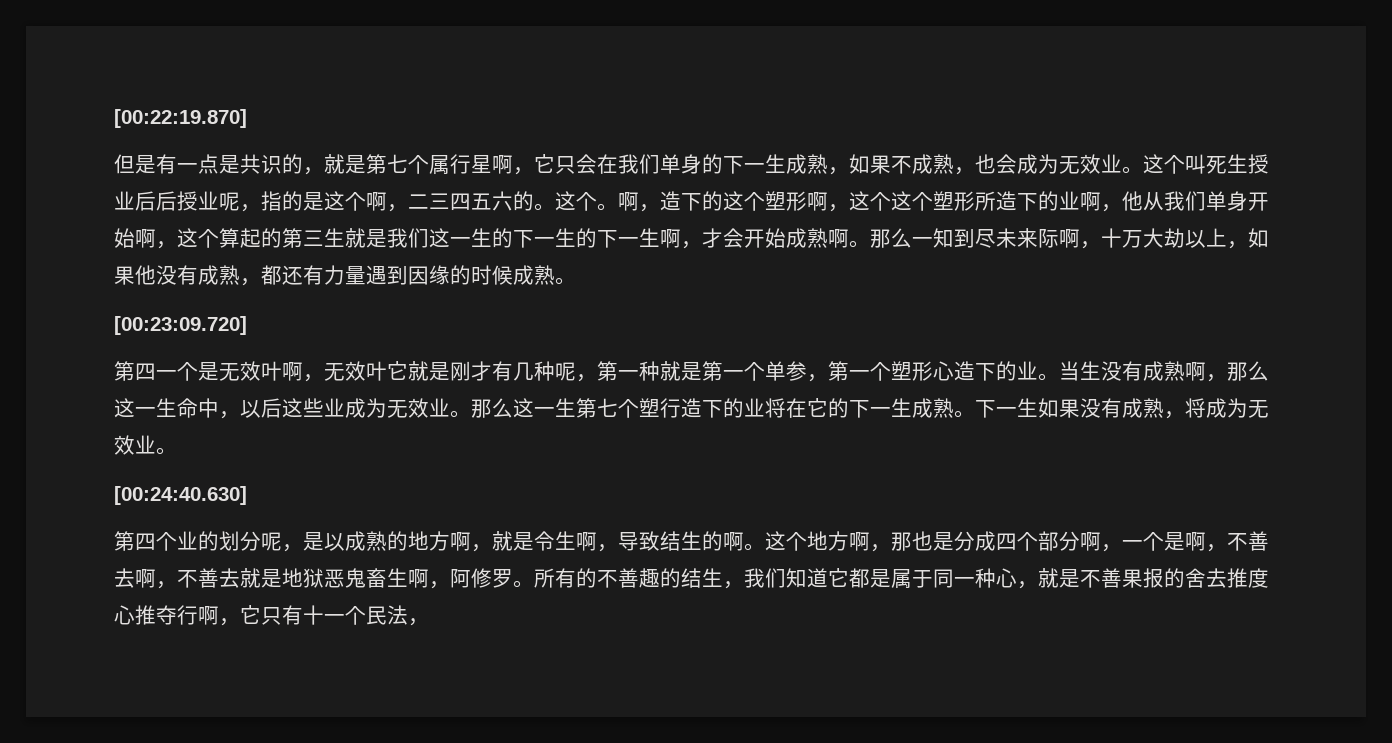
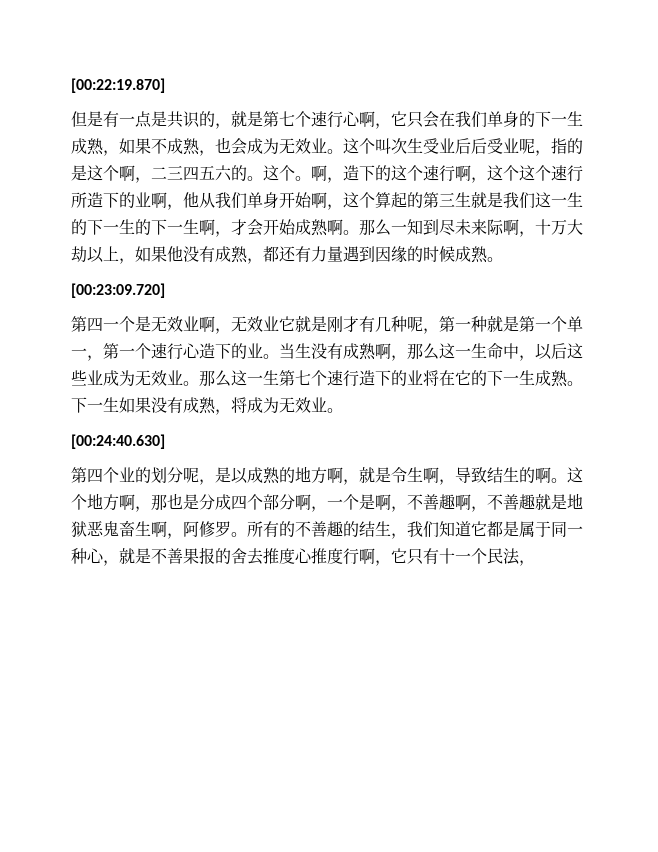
- 但是有一点是共识的，就是第七个属行星啊，它只会在我们单身的下一生成熟，如果不成熟，也会成为无效业。
+ 但是有一点是共识的，就是第七个速行心啊，它只会在我们单身的下一生成熟，如果不成熟，也会成为无效业。
- 这个叫死生授业后后授业呢，指的是这个啊，二三四五六的。
+ 这个叫次生受业后后受业呢，指的是这个啊，二三四五六的。
- 啊，造下的这个塑形啊，这个这个塑形所造下的业啊，他从我们单身开始啊，这个算起的第三生就是我们这一生的下一生的下一生啊，才会开始成熟啊。
+ 啊，造下的这个速行啊，这个这个速行所造下的业啊，他从我们单身开始啊，这个算起的第三生就是我们这一生的下一生的下一生啊，才会开始成熟啊。
- 第四一个是无效叶啊，无效叶它就是刚才有几种呢，第一种就是第一个单参，第一个塑形心造下的业。
+ 第四一个是无效业啊，无效业它就是刚才有几种呢，第一种就是第一个单一，第一个速行心造下的业。
- 那么这一生第七个塑行造下的业将在它的下一生成熟。
+ 那么这一生第七个速行造下的业将在它的下一生成熟。
- 这个地方啊，那也是分成四个部分啊，一个是啊，不善去啊，不善去就是地狱恶鬼畜生啊，阿修罗。
+ 这个地方啊，那也是分成四个部分啊，一个是啊，不善趣啊，不善趣就是地狱恶鬼畜生啊，阿修罗。
- 所有的不善趣的结生，我们知道它都是属于同一种心，就是不善果报的舍去推度心推夺行啊，它只有十一个民法，
+ 所有的不善趣的结生，我们知道它都是属于同一种心，就是不善果报的舍去推度心推度行啊，它只有十一个民法，

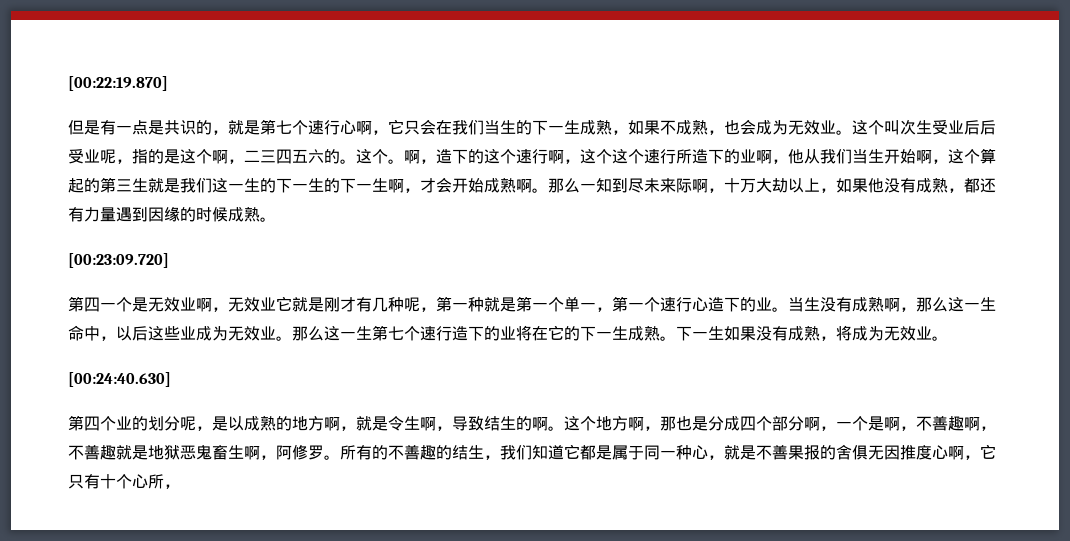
- 但是有一点是共识的，就是第七个速行心啊，它只会在我们单身的下一生成熟，如果不成熟，也会成为无效业。
+ 但是有一点是共识的，就是第七个速行心啊，它只会在我们当生的下一生成熟，如果不成熟，也会成为无效业。
- 啊，造下的这个速行啊，这个这个速行所造下的业啊，他从我们单身开始啊，这个算起的第三生就是我们这一生的下一生的下一生啊，才会开始成熟啊。
+ 啊，造下的这个速行啊，这个这个速行所造下的业啊，他从我们当生开始啊，这个算起的第三生就是我们这一生的下一生的下一生啊，才会开始成熟啊。
- 所有的不善趣的结生，我们知道它都是属于同一种心，就是不善果报的舍去推度心推度行啊，它只有十一个民法，
+ 所有的不善趣的结生，我们知道它都是属于同一种心，就是不善果报的舍俱无因推度心啊，它只有十个心所，

